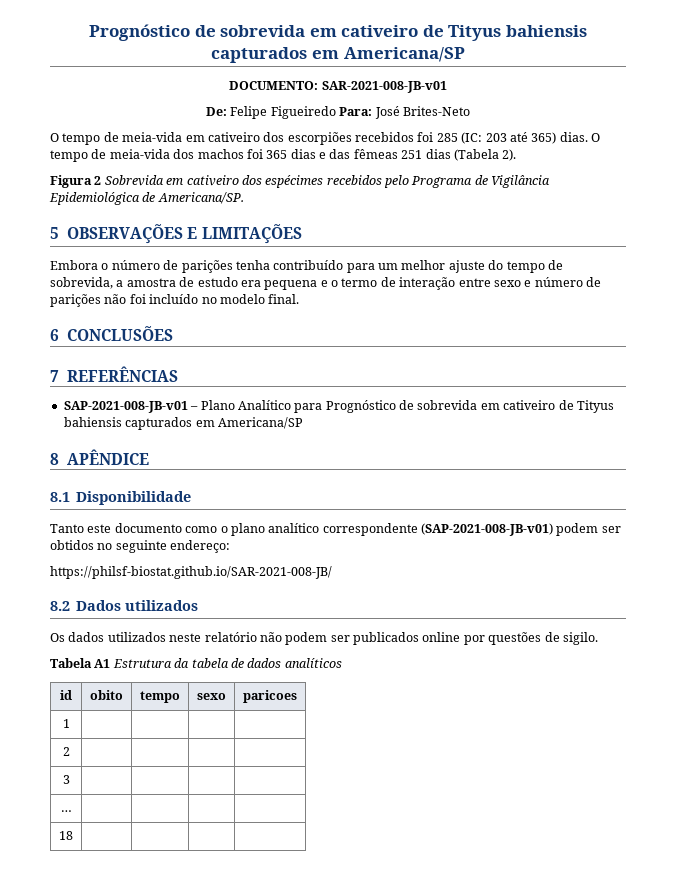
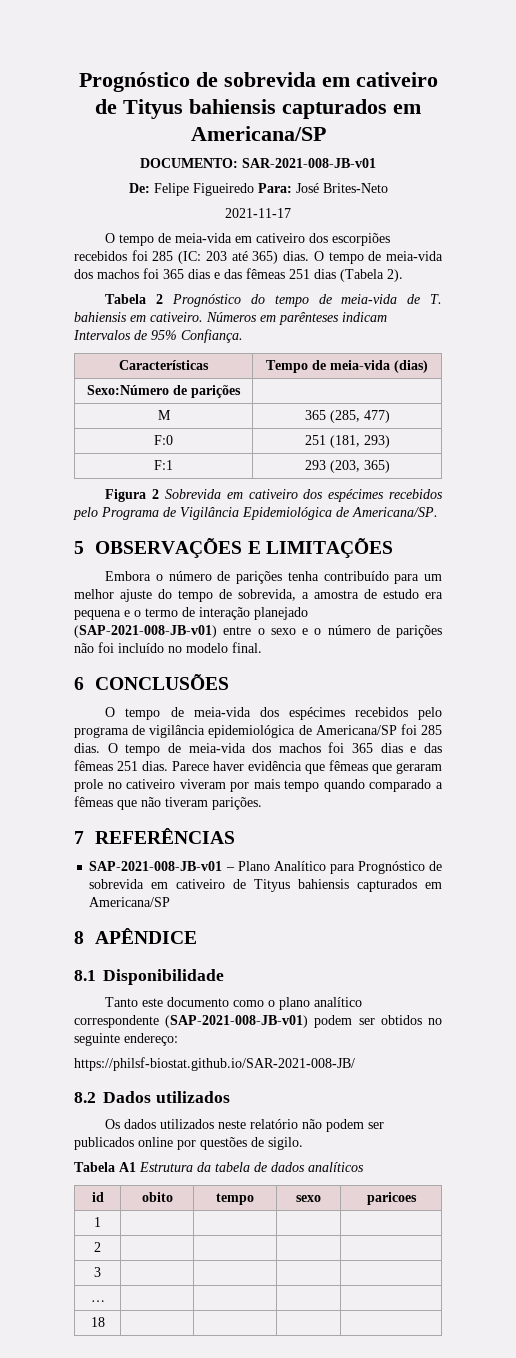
+ 2021-11-17
+ Tabela 2 Prognóstico do tempo de meia-vida de T. bahiensis em cativeiro. Números em parênteses indicam Intervalos de 95% Confiança.
+ Características | Tempo de meia-vida (dias)
+ Sexo:Número de parições |
+ M | 365 (285, 477)
+ F:0 | 251 (181, 293)
+ F:1 | 293 (203, 365)
- Embora o número de parições tenha contribuído para um melhor ajuste do tempo de sobrevida, a amostra de estudo era pequena e o termo de interação entre sexo e número de parições não foi incluído no modelo final.
+ Embora o número de parições tenha contribuído para um melhor ajuste do tempo de sobrevida, a amostra de estudo era pequena e o termo de interação planejado (SAP-2021-008-JB-v01) entre o sexo e o número de parições não foi incluído no modelo final.
+ O tempo de meia-vida dos espécimes recebidos pelo programa de vigilância epidemiológica de Americana/SP foi 285 dias. O tempo de meia-vida dos machos foi 365 dias e das fêmeas 251 dias. Parece haver evidência que fêmeas que geraram prole no cativeiro viveram por mais tempo quando comparado a fêmeas que não tiveram parições.

